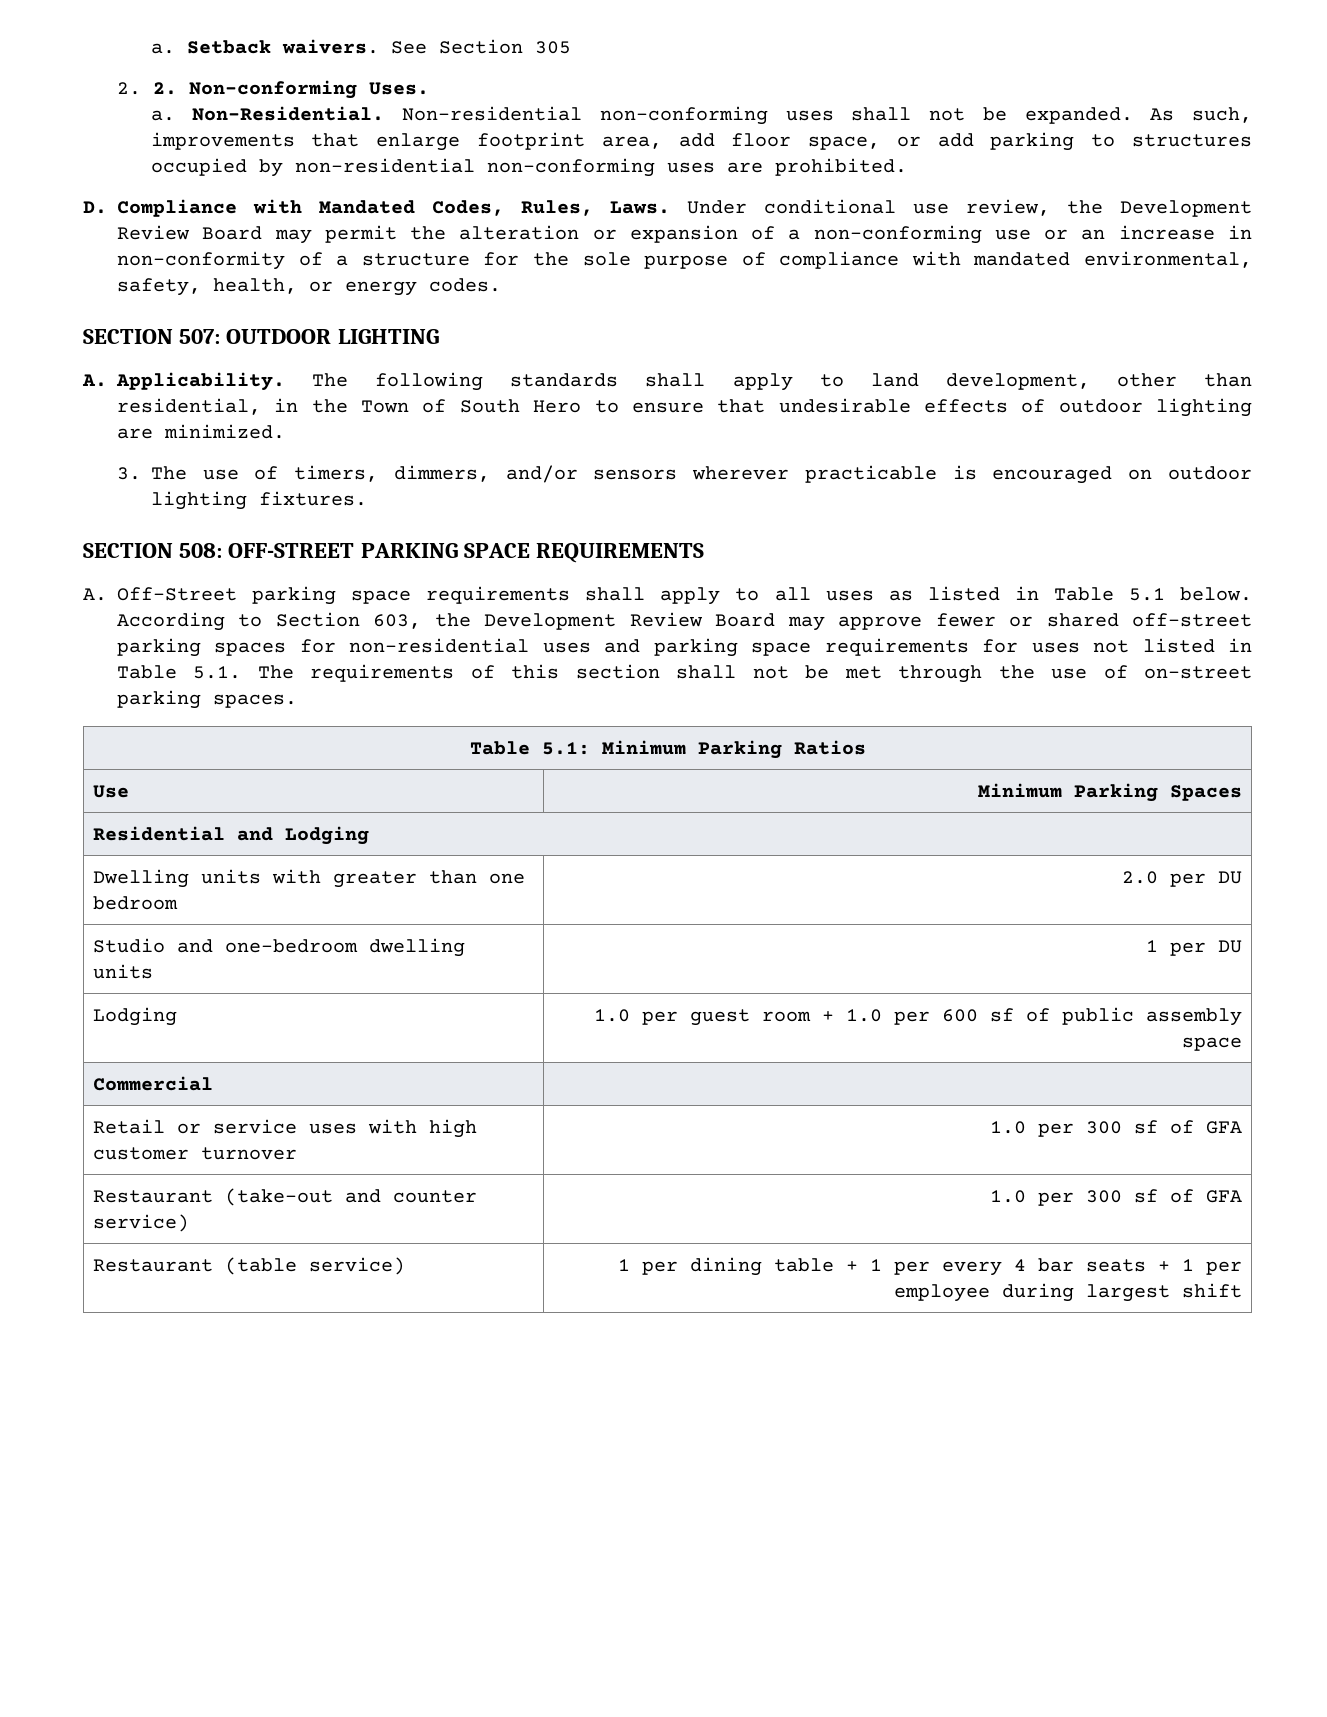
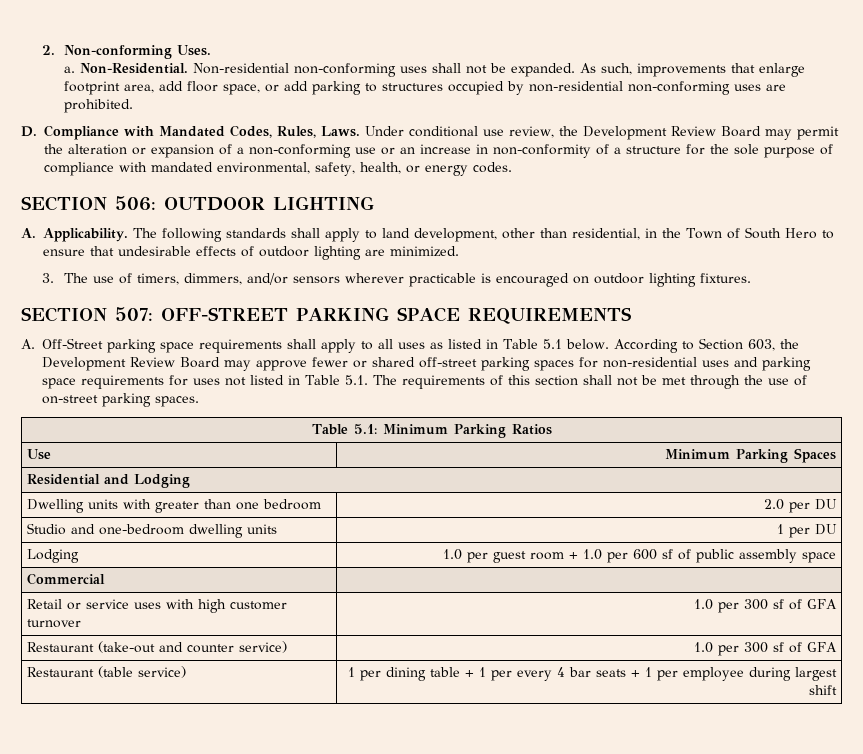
- a. Setback waivers. See Section 305
- 2. 2. Non-conforming Uses.
+ 2. Non-conforming Uses.
- SECTION 507: OUTDOOR LIGHTING
+ SECTION 506: OUTDOOR LIGHTING
- SECTION 508: OFF-STREET PARKING SPACE REQUIREMENTS
+ SECTION 507: OFF-STREET PARKING SPACE REQUIREMENTS

